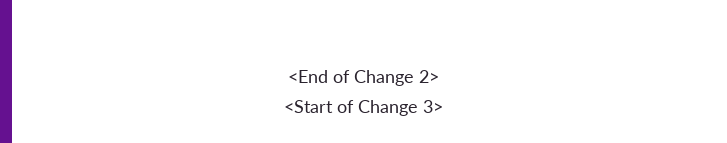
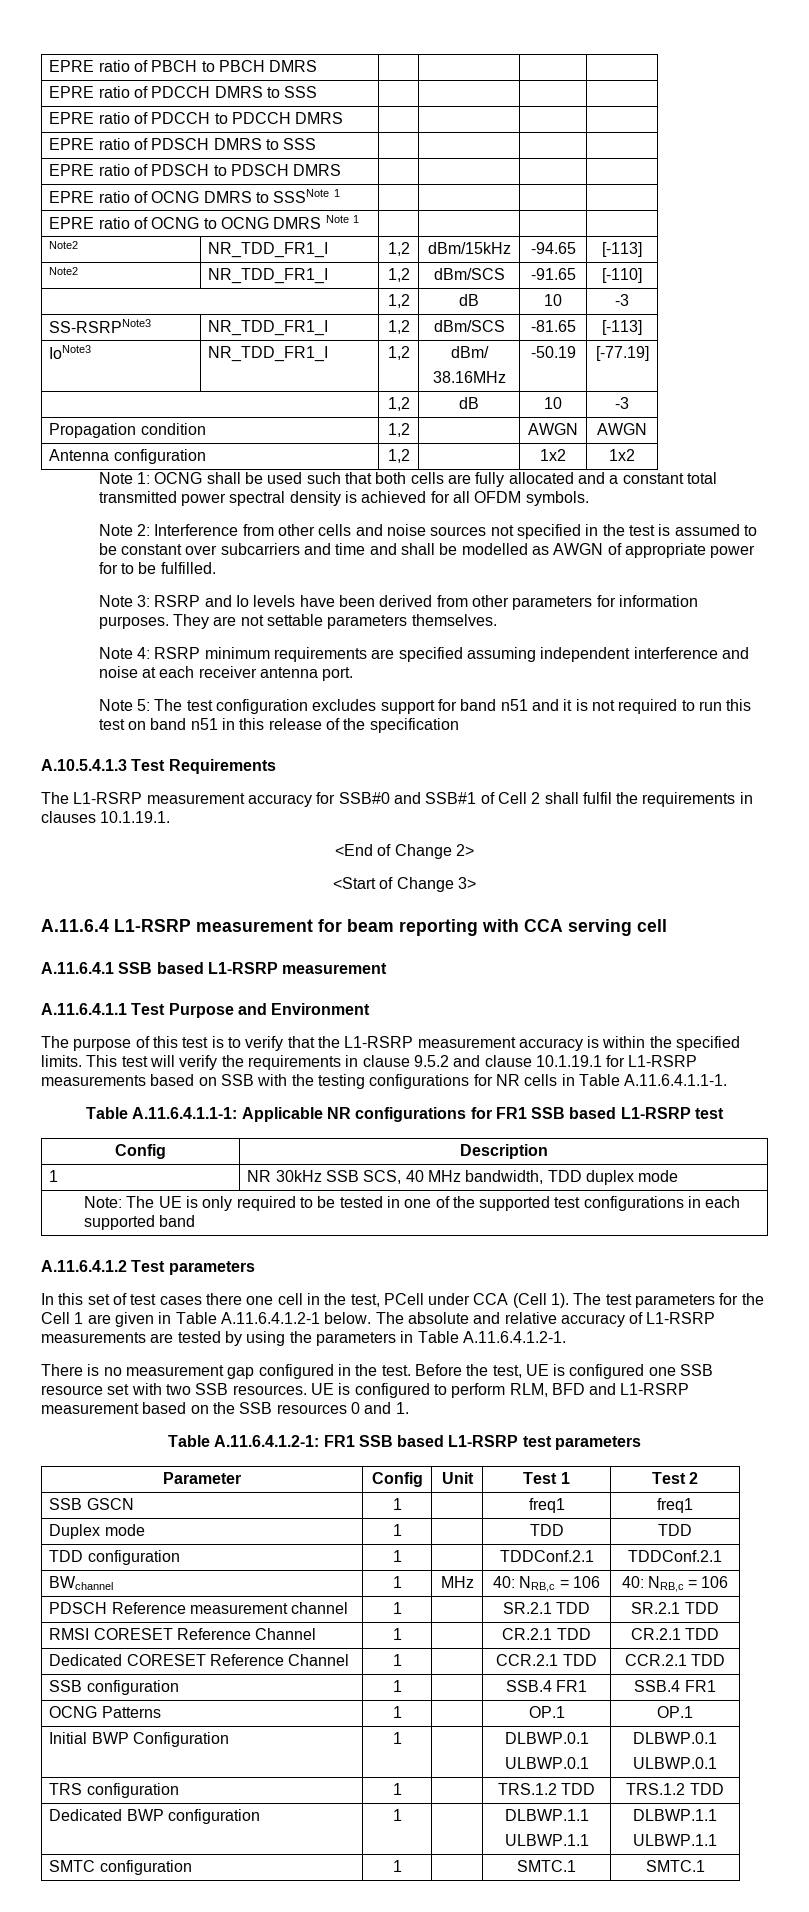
+ EPRE ratio of PBCH to PBCH DMRS | | | |
+ EPRE ratio of PDCCH DMRS to SSS | | | |
+ EPRE ratio of PDCCH to PDCCH DMRS | | | |
+ EPRE ratio of PDSCH DMRS to SSS | | | |
+ EPRE ratio of PDSCH to PDSCH DMRS | | | |
+ EPRE ratio of OCNG DMRS to SSSNote 1 | | | |
+ EPRE ratio of OCNG to OCNG DMRS Note 1 | | | |
+ Note2 | NR_TDD_FR1_I | 1,2 | dBm/15kHz | -94.65 | [-113]
+ Note2 | NR_TDD_FR1_I | 1,2 | dBm/SCS | -91.65 | [-110]
+ | 1,2 | dB | 10 | -3
+ SS-RSRPNote3 | NR_TDD_FR1_I | 1,2 | dBm/SCS | -81.65 | [-113]
+ IoNote3 | NR_TDD_FR1_I | 1,2 | dBm/
+ 38.16MHz | -50.19 | [-77.19]
+ | 1,2 | dB | 10 | -3
+ Propagation condition | 1,2 | | AWGN | AWGN
+ Antenna configuration | 1,2 | | 1x2 | 1x2
+ Note 1: OCNG shall be used such that both cells are fully allocated and a constant total transmitted power spectral density is achieved for all OFDM symbols.
+ Note 2: Interference from other cells and noise sources not specified in the test is assumed to be constant over subcarriers and time and shall be modelled as AWGN of appropriate power for to be fulfilled.
+ Note 3: RSRP and Io levels have been derived from other parameters for information purposes. They are not settable parameters themselves.
+ Note 4: RSRP minimum requirements are specified assuming independent interference and noise at each receiver antenna port.
+ Note 5: The test configuration excludes support for band n51 and it is not required to run this test on band n51 in this release of the specification
+ A.10.5.4.1.3 Test Requirements
+ The L1-RSRP measurement accuracy for SSB#0 and SSB#1 of Cell 2 shall fulfil the requirements in clauses 10.1.19.1.
+ A.11.6.4 L1-RSRP measurement for beam reporting with CCA serving cell
+ A.11.6.4.1 SSB based L1-RSRP measurement
+ A.11.6.4.1.1 Test Purpose and Environment
+ The purpose of this test is to verify that the L1-RSRP measurement accuracy is within the specified limits. This test will verify the requirements in clause 9.5.2 and clause 10.1.19.1 for L1-RSRP measurements based on SSB with the testing configurations for NR cells in Table A.11.6.4.1.1-1.
+ Table A.11.6.4.1.1-1: Applicable NR configurations for FR1 SSB based L1-RSRP test
+ Config | Description
+ 1 | NR 30kHz SSB SCS, 40 MHz bandwidth, TDD duplex mode
+ Note: The UE is only required to be tested in one of the supported test configurations in each supported band
+ A.11.6.4.1.2 Test parameters
+ In this set of test cases there one cell in the test, PCell under CCA (Cell 1). The test parameters for the Cell 1 are given in Table A.11.6.4.1.2-1 below. The absolute and relative accuracy of L1-RSRP measurements are tested by using the parameters in Table A.11.6.4.1.2-1.
+ There is no measurement gap configured in the test. Before the test, UE is configured one SSB resource set with two SSB resources. UE is configured to perform RLM, BFD and L1-RSRP measurement based on the SSB resources 0 and 1.
+ Table A.11.6.4.1.2-1: FR1 SSB based L1-RSRP test parameters
+ Parameter | Config | Unit | Test 1 | Test 2
+ SSB GSCN | 1 | | freq1 | freq1
+ Duplex mode | 1 | | TDD | TDD
+ TDD configuration | 1 | | TDDConf.2.1 | TDDConf.2.1
+ BWchannel | 1 | MHz | 40: NRB,c = 106 | 40: NRB,c = 106
+ PDSCH Reference measurement channel | 1 | | SR.2.1 TDD | SR.2.1 TDD
+ RMSI CORESET Reference Channel | 1 | | CR.2.1 TDD | CR.2.1 TDD
+ Dedicated CORESET Reference Channel | 1 | | CCR.2.1 TDD | CCR.2.1 TDD
+ SSB configuration | 1 | | SSB.4 FR1 | SSB.4 FR1
+ OCNG Patterns | 1 | | OP.1 | OP.1
+ Initial BWP Configuration | 1 | | DLBWP.0.1
+ ULBWP.0.1 | DLBWP.0.1
+ ULBWP.0.1
+ TRS configuration | 1 | | TRS.1.2 TDD | TRS.1.2 TDD
+ Dedicated BWP configuration | 1 | | DLBWP.1.1
+ ULBWP.1.1 | DLBWP.1.1
+ ULBWP.1.1
+ SMTC configuration | 1 | | SMTC.1 | SMTC.1

